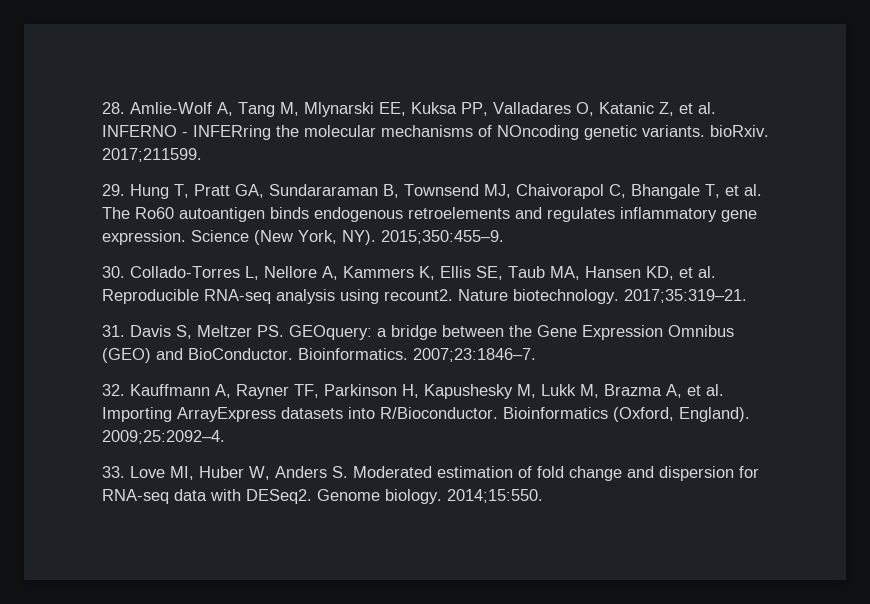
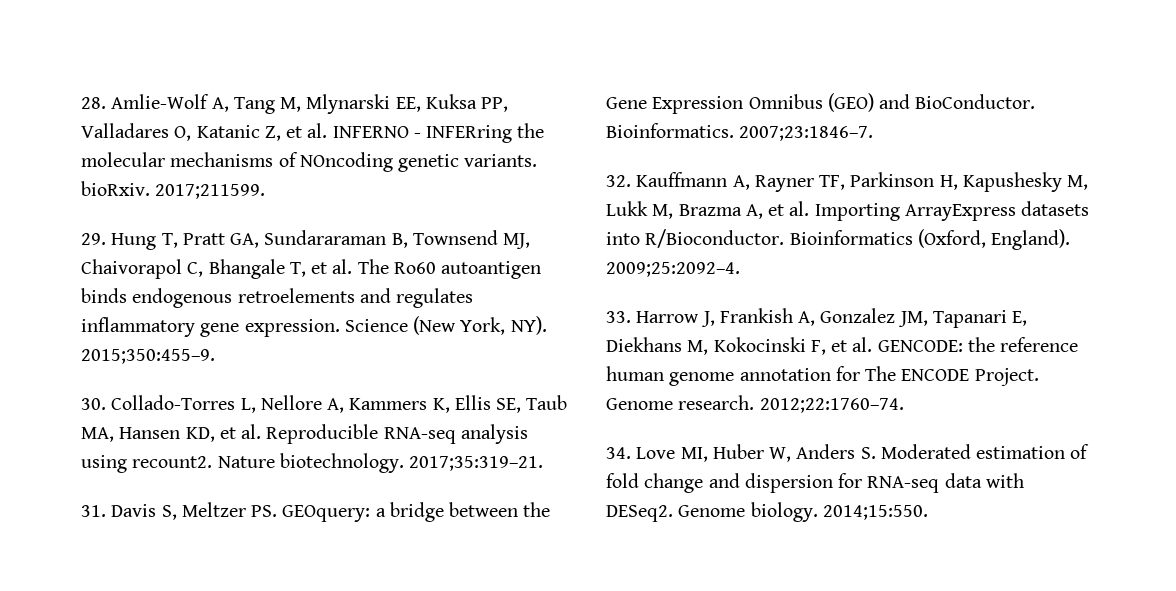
- 33. Love MI, Huber W, Anders S. Moderated estimation of fold change and dispersion for RNA-seq data with DESeq2.
+ 33. Harrow J, Frankish A, Gonzalez JM, Tapanari E, Diekhans M, Kokocinski F, et al. GENCODE: the reference human genome annotation for The ENCODE Project. Genome research. 2012;22:1760–74.
+ 34. Love MI, Huber W, Anders S. Moderated estimation of fold change and dispersion for RNA-seq data with DESeq2.

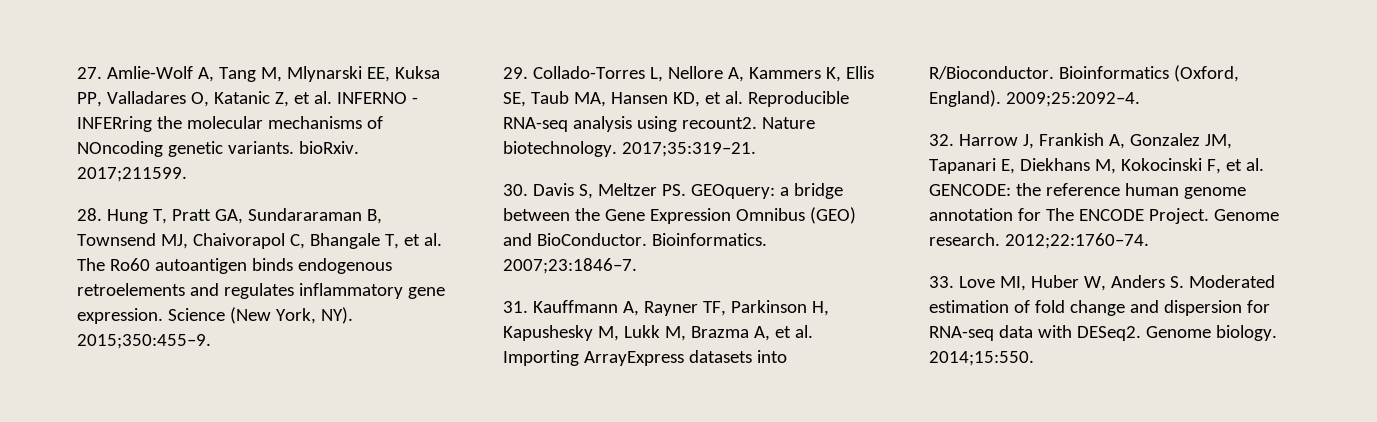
- 28. Amlie-Wolf A, Tang M, Mlynarski EE, Kuksa PP, Valladares O, Katanic Z, et al. INFERNO - INFERring the molecular mechanisms of NOncoding genetic variants. bioRxiv.
+ 27. Amlie-Wolf A, Tang M, Mlynarski EE, Kuksa PP, Valladares O, Katanic Z, et al. INFERNO - INFERring the molecular mechanisms of NOncoding genetic variants. bioRxiv.
- 29. Hung T, Pratt GA, Sundararaman B, Townsend MJ, Chaivorapol C, Bhangale T, et al. The Ro60 autoantigen binds endogenous retroelements and regulates inflammatory gene expression.
+ 28. Hung T, Pratt GA, Sundararaman B, Townsend MJ, Chaivorapol C, Bhangale T, et al. The Ro60 autoantigen binds endogenous retroelements and regulates inflammatory gene expression.
- 30. Collado-Torres L, Nellore A, Kammers K, Ellis SE, Taub MA, Hansen KD, et al. Reproducible RNA-seq analysis using recount2.
+ 29. Collado-Torres L, Nellore A, Kammers K, Ellis SE, Taub MA, Hansen KD, et al. Reproducible RNA-seq analysis using recount2.
- 31. Davis S, Meltzer PS. GEOquery: a bridge between the Gene Expression Omnibus (GEO) and BioConductor.
+ 30. Davis S, Meltzer PS. GEOquery: a bridge between the Gene Expression Omnibus (GEO) and BioConductor.
- 32. Kauffmann A, Rayner TF, Parkinson H, Kapushesky M, Lukk M, Brazma A, et al. Importing ArrayExpress datasets into R/Bioconductor.
+ 31. Kauffmann A, Rayner TF, Parkinson H, Kapushesky M, Lukk M, Brazma A, et al. Importing ArrayExpress datasets into R/Bioconductor.
- 33. Harrow J, Frankish A, Gonzalez JM, Tapanari E, Diekhans M, Kokocinski F, et al. GENCODE: the reference human genome annotation for The ENCODE Project.
+ 32. Harrow J, Frankish A, Gonzalez JM, Tapanari E, Diekhans M, Kokocinski F, et al. GENCODE: the reference human genome annotation for The ENCODE Project.
- 34. Love MI, Huber W, Anders S. Moderated estimation of fold change and dispersion for RNA-seq data with DESeq2.
+ 33. Love MI, Huber W, Anders S. Moderated estimation of fold change and dispersion for RNA-seq data with DESeq2.

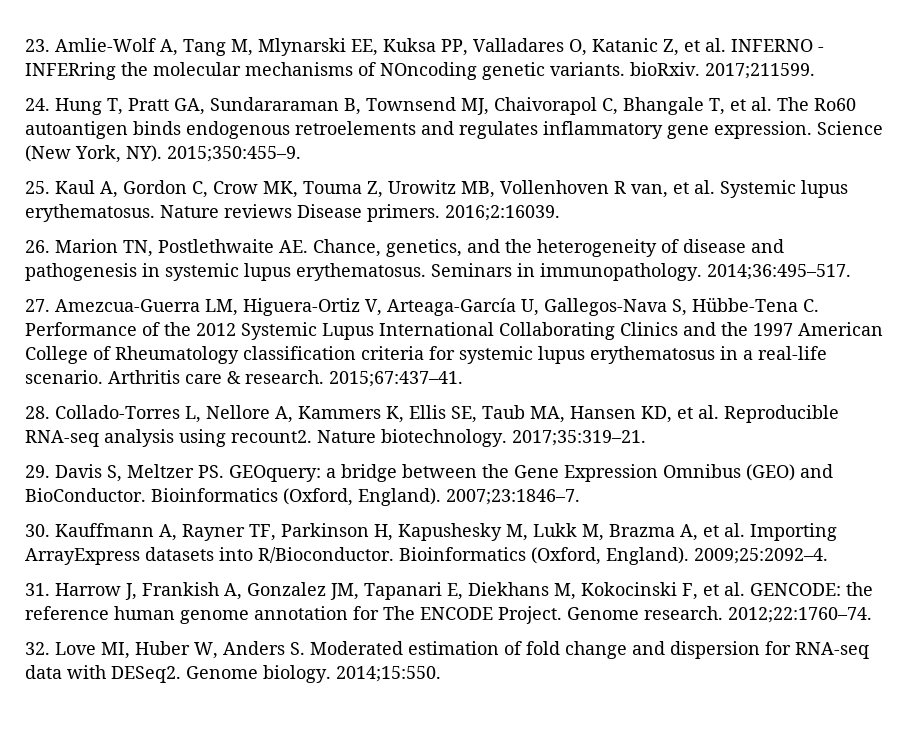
- 27. Amlie-Wolf A, Tang M, Mlynarski EE, Kuksa PP, Valladares O, Katanic Z, et al. INFERNO - INFERring the molecular mechanisms of NOncoding genetic variants. bioRxiv.
+ 23. Amlie-Wolf A, Tang M, Mlynarski EE, Kuksa PP, Valladares O, Katanic Z, et al. INFERNO - INFERring the molecular mechanisms of NOncoding genetic variants. bioRxiv.
- 28. Hung T, Pratt GA, Sundararaman B, Townsend MJ, Chaivorapol C, Bhangale T, et al. The Ro60 autoantigen binds endogenous retroelements and regulates inflammatory gene expression.
+ 24. Hung T, Pratt GA, Sundararaman B, Townsend MJ, Chaivorapol C, Bhangale T, et al. The Ro60 autoantigen binds endogenous retroelements and regulates inflammatory gene expression.
- 29. Collado-Torres L, Nellore A, Kammers K, Ellis SE, Taub MA, Hansen KD, et al. Reproducible RNA-seq analysis using recount2.
+ 25. Kaul A, Gordon C, Crow MK, Touma Z, Urowitz MB, Vollenhoven R van, et al. Systemic lupus erythematosus. Nature reviews Disease primers. 2016;2:16039.
+ 26. Marion TN, Postlethwaite AE. Chance, genetics, and the heterogeneity of disease and pathogenesis in systemic lupus erythematosus. Seminars in immunopathology. 2014;36:495–517.
+ 27. Amezcua-Guerra LM, Higuera-Ortiz V, Arteaga-García U, Gallegos-Nava S, Hübbe-Tena C. Performance of the 2012 Systemic Lupus International Collaborating Clinics and the 1997 American College of Rheumatology classification criteria for systemic lupus erythematosus in a real-life scenario. Arthritis care & research. 2015;67:437–41.
+ 28. Collado-Torres L, Nellore A, Kammers K, Ellis SE, Taub MA, Hansen KD, et al. Reproducible RNA-seq analysis using recount2.
- 30. Davis S, Meltzer PS. GEOquery: a bridge between the Gene Expression Omnibus (GEO) and BioConductor. Bioinformatics.
+ 29. Davis S, Meltzer PS. GEOquery: a bridge between the Gene Expression Omnibus (GEO) and BioConductor. Bioinformatics (Oxford, England).
- 31. Kauffmann A, Rayner TF, Parkinson H, Kapushesky M, Lukk M, Brazma A, et al. Importing ArrayExpress datasets into R/Bioconductor.
+ 30. Kauffmann A, Rayner TF, Parkinson H, Kapushesky M, Lukk M, Brazma A, et al. Importing ArrayExpress datasets into R/Bioconductor.
- 32. Harrow J, Frankish A, Gonzalez JM, Tapanari E, Diekhans M, Kokocinski F, et al. GENCODE: the reference human genome annotation for The ENCODE Project.
+ 31. Harrow J, Frankish A, Gonzalez JM, Tapanari E, Diekhans M, Kokocinski F, et al. GENCODE: the reference human genome annotation for The ENCODE Project.
- 33. Love MI, Huber W, Anders S. Moderated estimation of fold change and dispersion for RNA-seq data with DESeq2.
+ 32. Love MI, Huber W, Anders S. Moderated estimation of fold change and dispersion for RNA-seq data with DESeq2.

